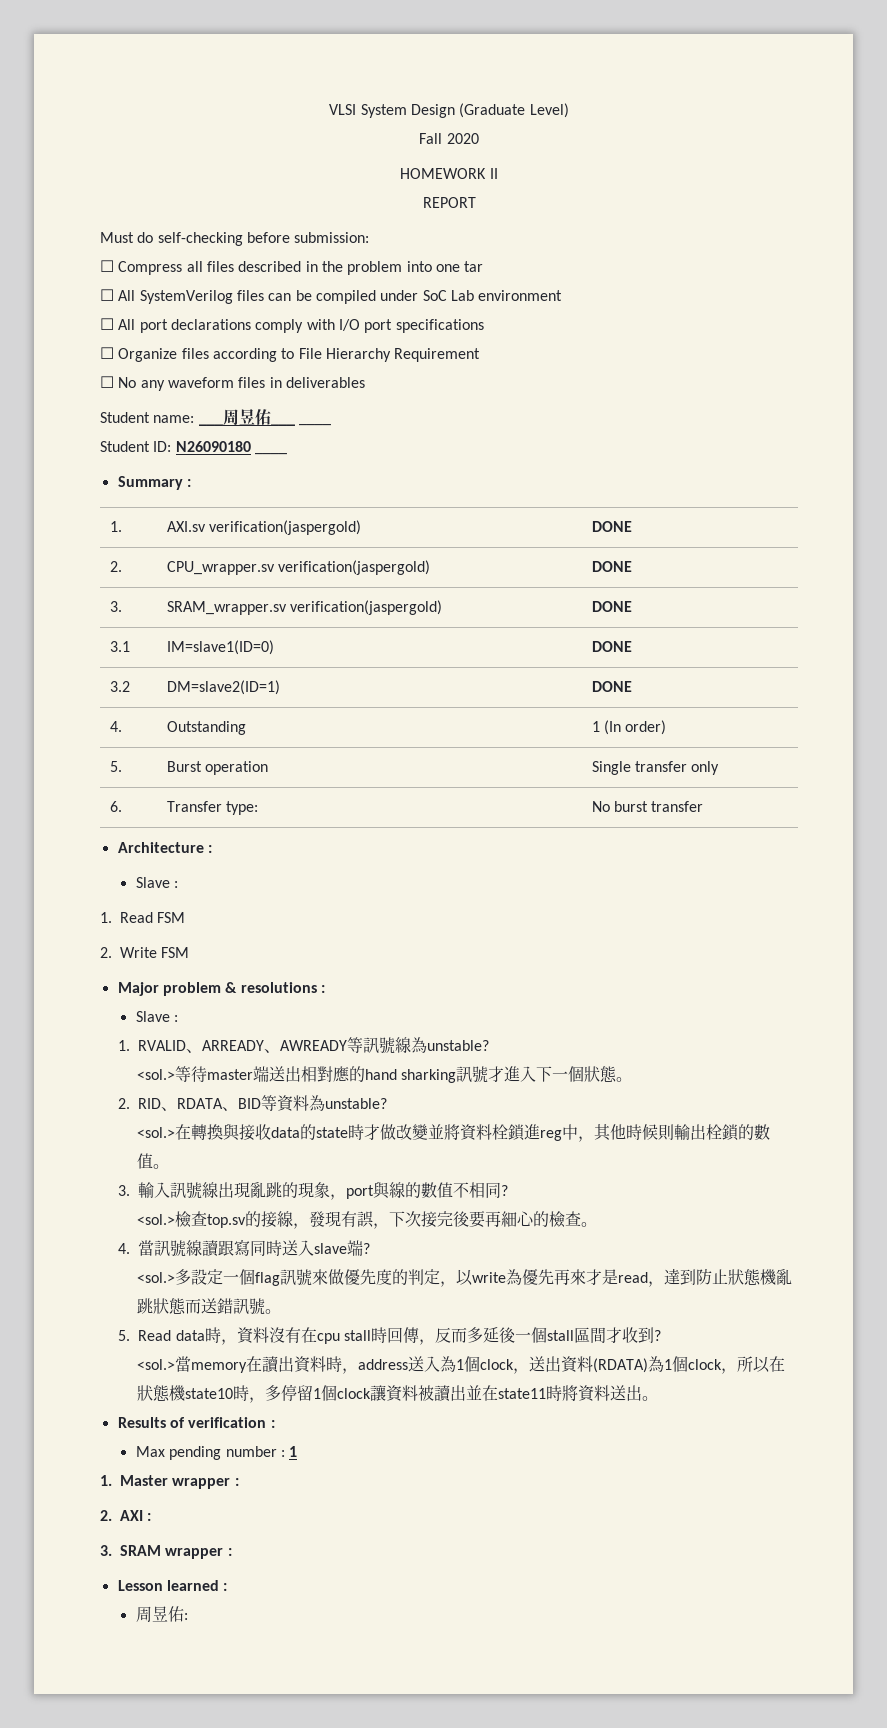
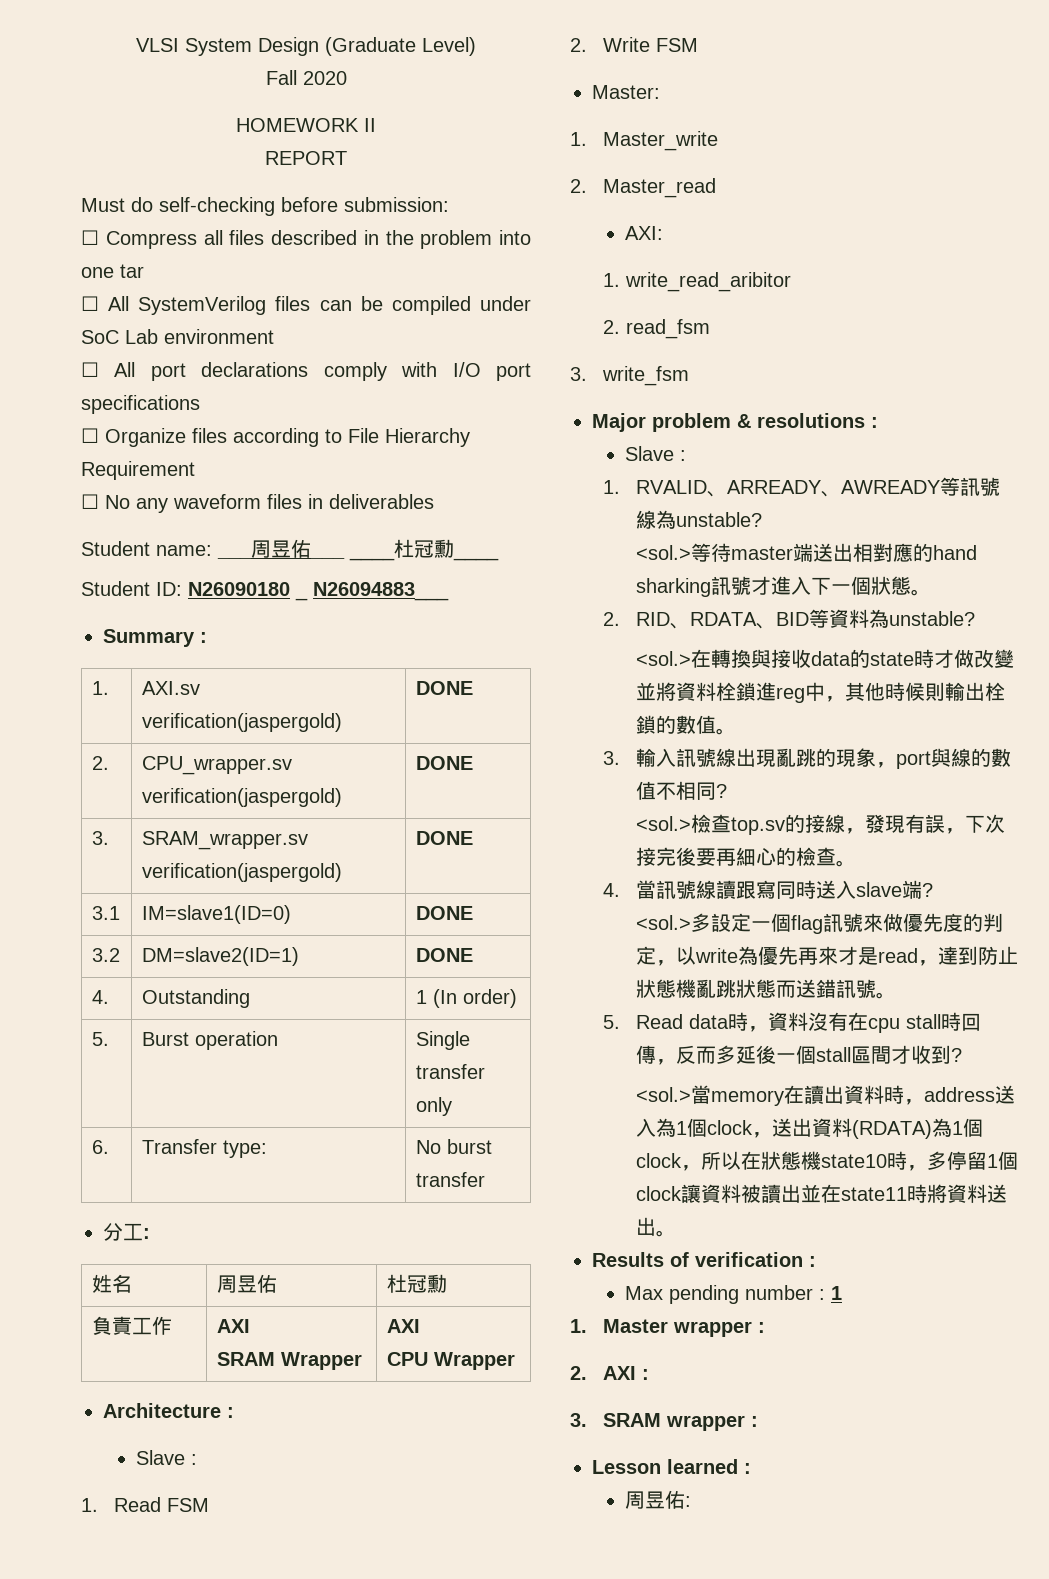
- Student name: ___周昱佑___ ____
+ Student name: ___周昱佑___ ____杜冠勳____
- Student ID: N26090180 ____
+ Student ID: N26090180 _ N26094883___
+ 分工:
+ 姓名 | 周昱佑 | 杜冠勳
+ 負責工作 | AXI
+ SRAM Wrapper | AXI
+ CPU Wrapper
+ Master:
+ 1. Master_write
+ 2. Master_read
+ AXI:
+ 1. write_read_aribitor
+ 2. read_fsm
+ 3. write_fsm

